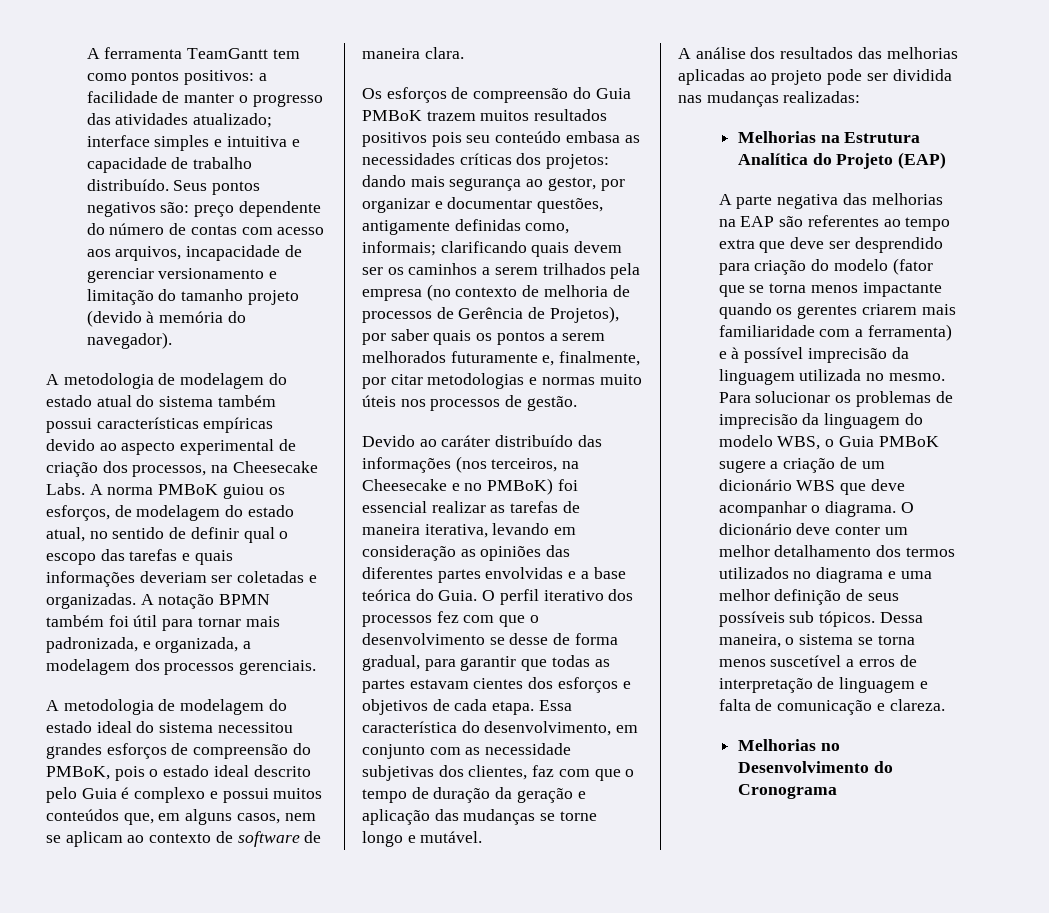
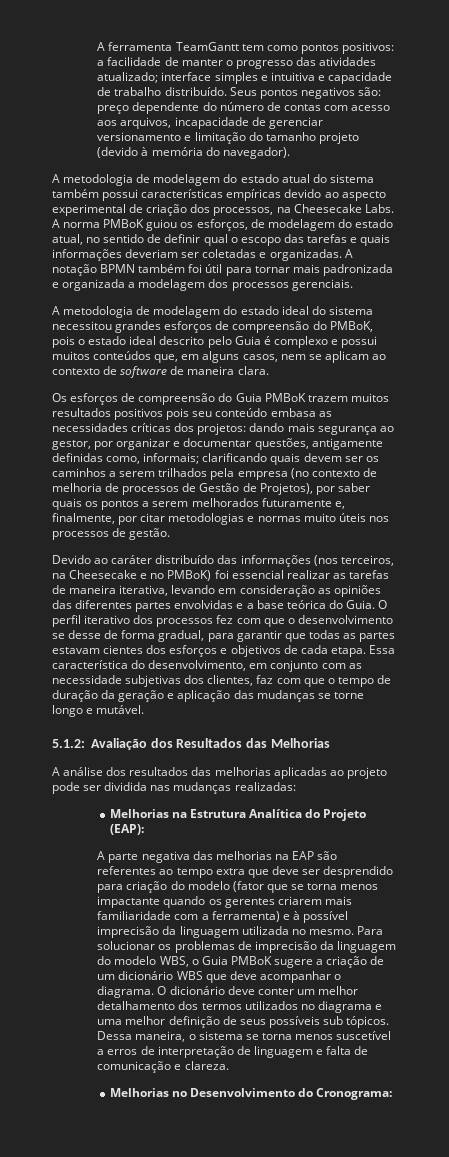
- A notação BPMN também foi útil para tornar mais padronizada, e organizada, a modelagem dos processos gerenciais.
+ A notação BPMN também foi útil para tornar mais padronizada e organizada a modelagem dos processos gerenciais.
- clarificando quais devem ser os caminhos a serem trilhados pela empresa (no contexto de melhoria de processos de Gerência de Projetos), por saber quais os pontos a serem melhorados futuramente e, finalmente, por citar metodologias e normas muito úteis nos processos de gestão.
+ clarificando quais devem ser os caminhos a serem trilhados pela empresa (no contexto de melhoria de processos de Gestão de Projetos), por saber quais os pontos a serem melhorados futuramente e, finalmente, por citar metodologias e normas muito úteis nos processos de gestão.
+ 5.1.2: Avaliação dos Resultados das Melhorias
- Melhorias na Estrutura Analítica do Projeto (EAP)
+ Melhorias na Estrutura Analítica do Projeto (EAP):
- Melhorias no Desenvolvimento do Cronograma
+ Melhorias no Desenvolvimento do Cronograma:

